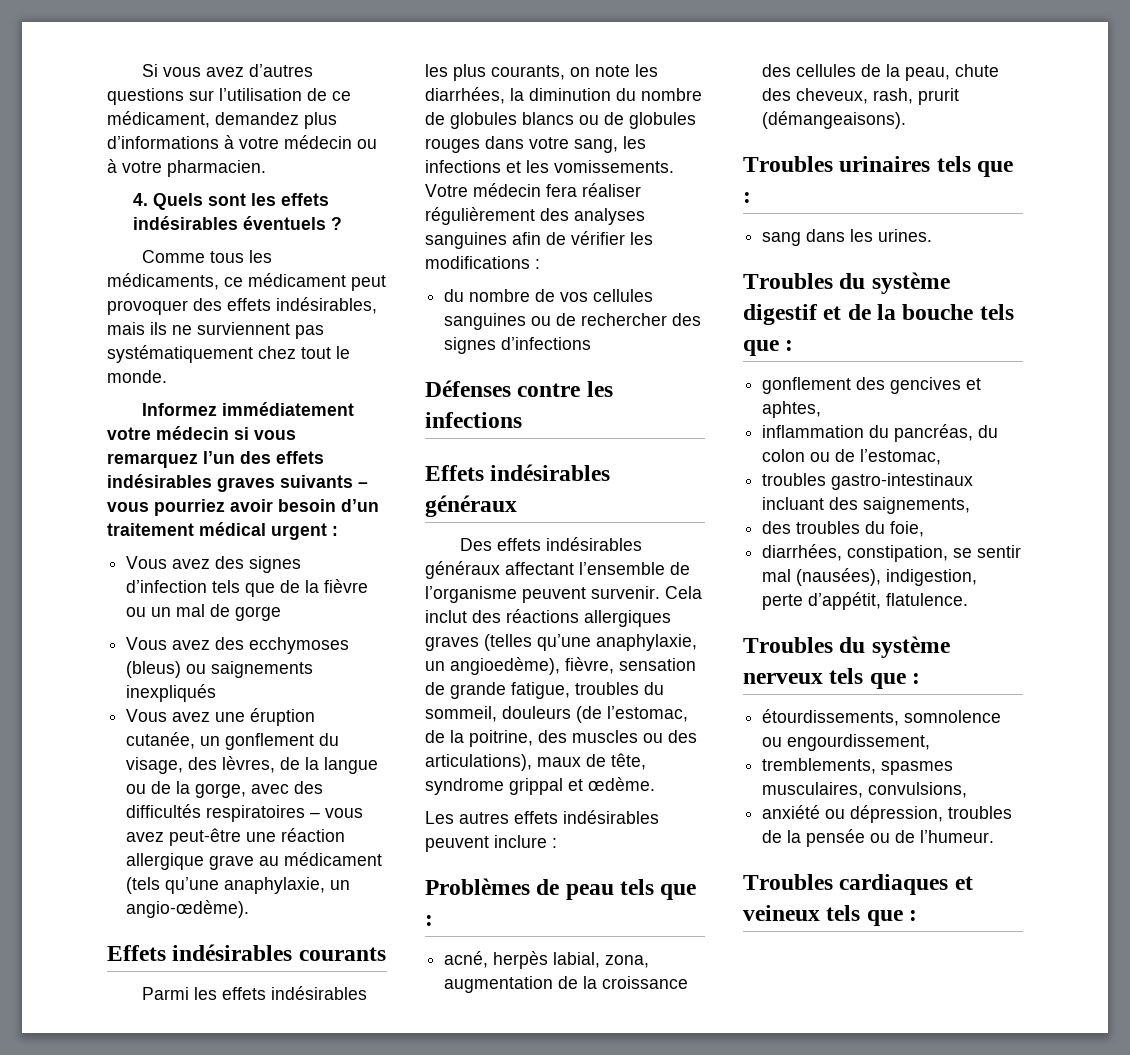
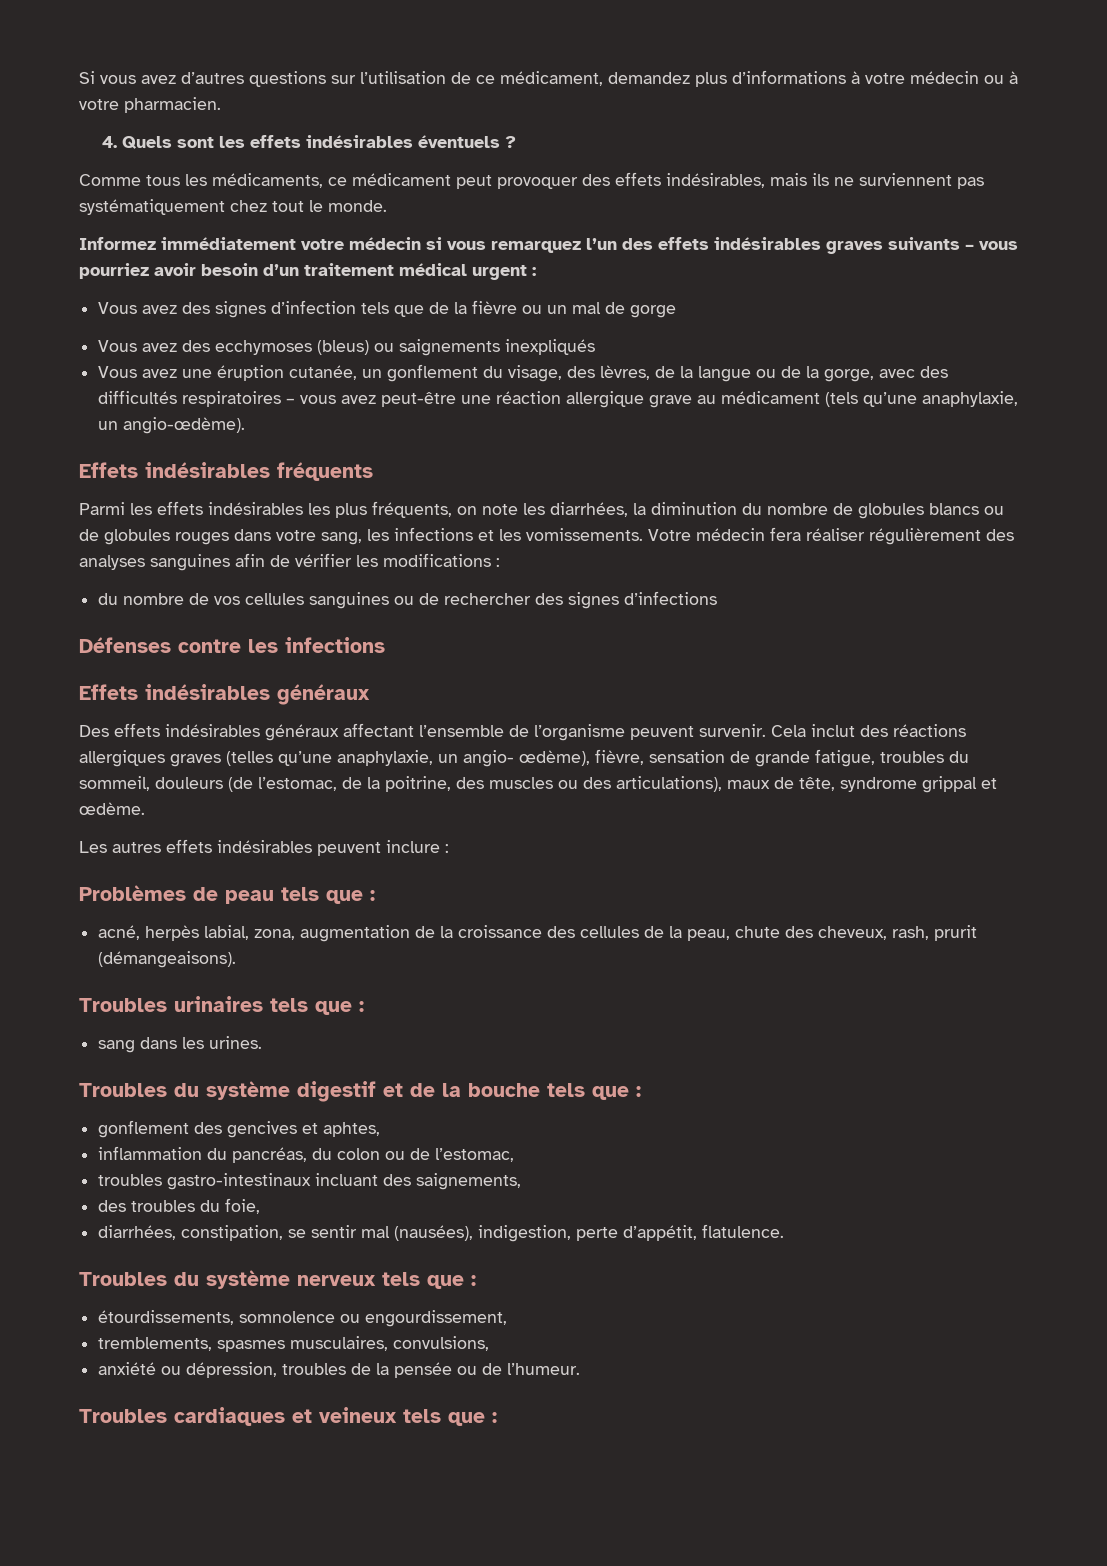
- Effets indésirables courants
+ Effets indésirables fréquents
- Parmi les effets indésirables les plus courants, on note les diarrhées, la diminution du nombre de globules blancs ou de globules rouges dans votre sang, les infections et les vomissements.
+ Parmi les effets indésirables les plus fréquents, on note les diarrhées, la diminution du nombre de globules blancs ou de globules rouges dans votre sang, les infections et les vomissements.
- Cela inclut des réactions allergiques graves (telles qu’une anaphylaxie, un angioedème), fièvre, sensation de grande fatigue, troubles du sommeil, douleurs (de l’estomac, de la poitrine, des muscles ou des articulations), maux de tête, syndrome grippal et œdème.
+ Cela inclut des réactions allergiques graves (telles qu’une anaphylaxie, un angio- œdème), fièvre, sensation de grande fatigue, troubles du sommeil, douleurs (de l’estomac, de la poitrine, des muscles ou des articulations), maux de tête, syndrome grippal et œdème.

